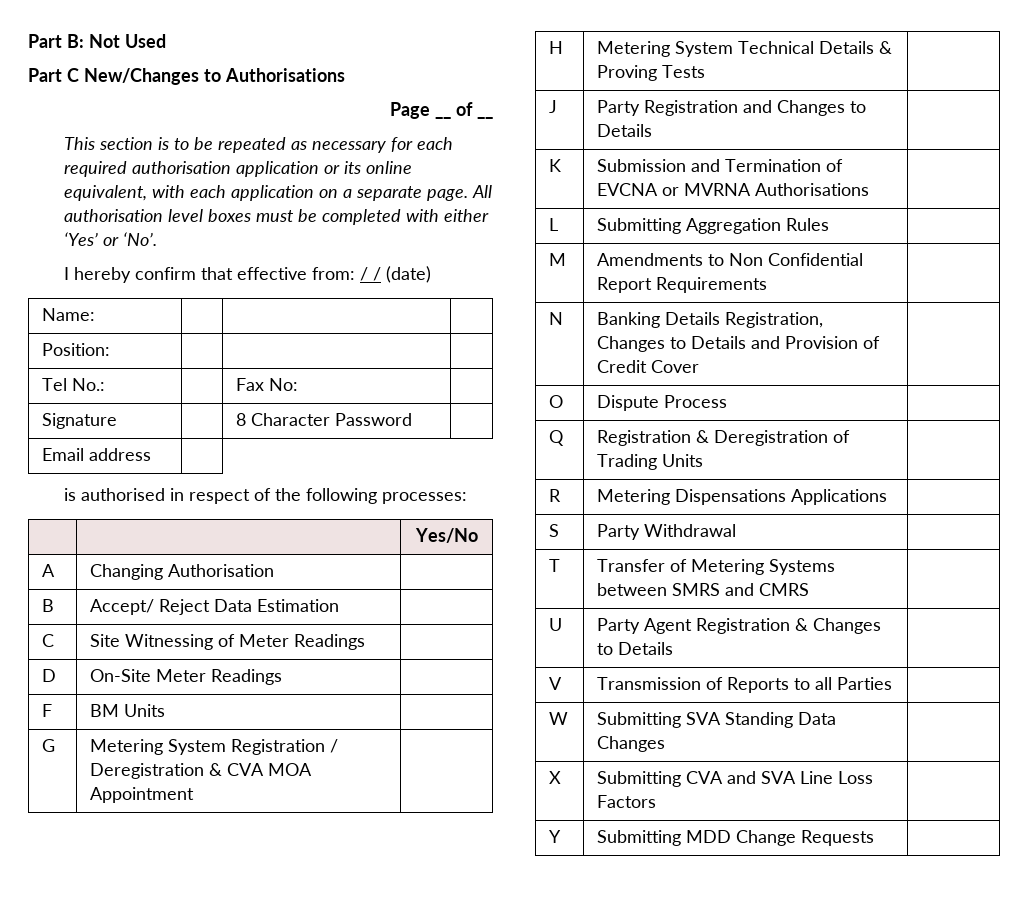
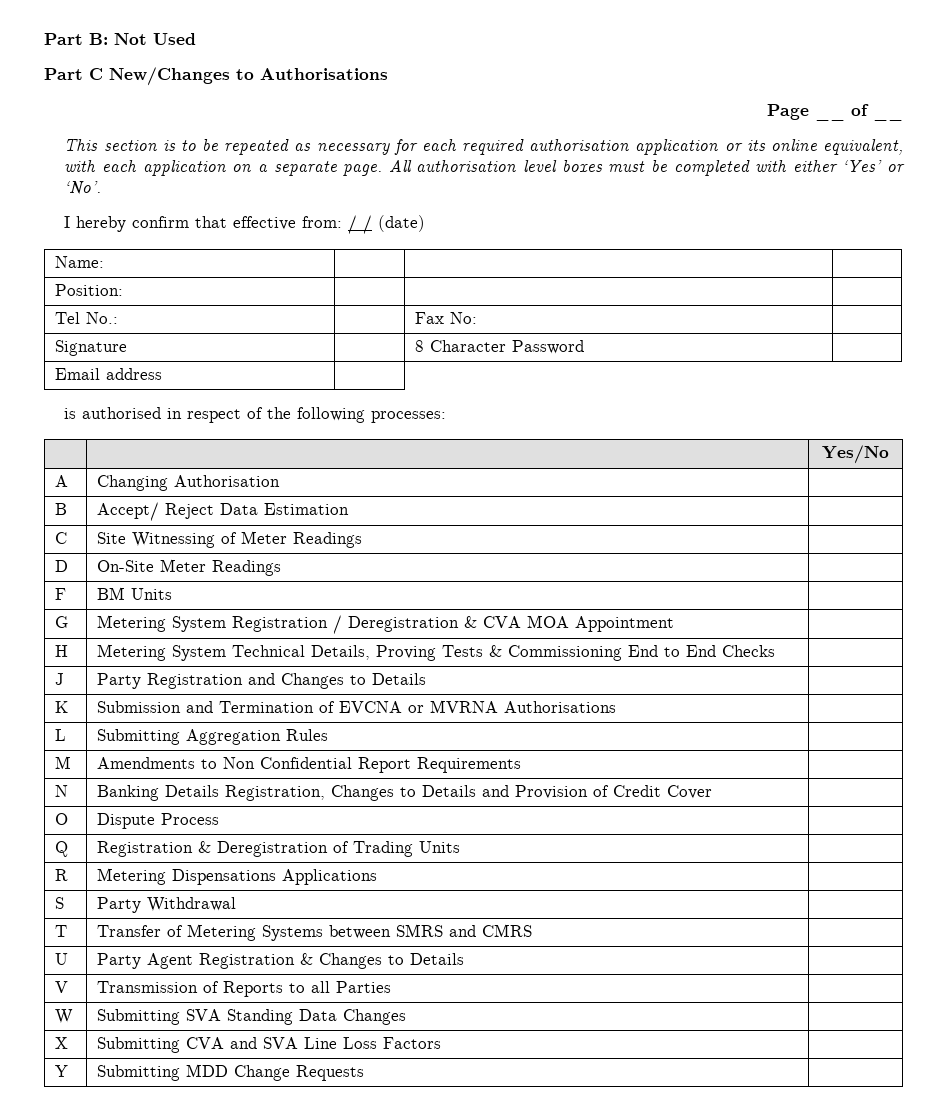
- H | Metering System Technical Details & Proving Tests |
+ H | Metering System Technical Details, Proving Tests & Commissioning End to End Checks |

